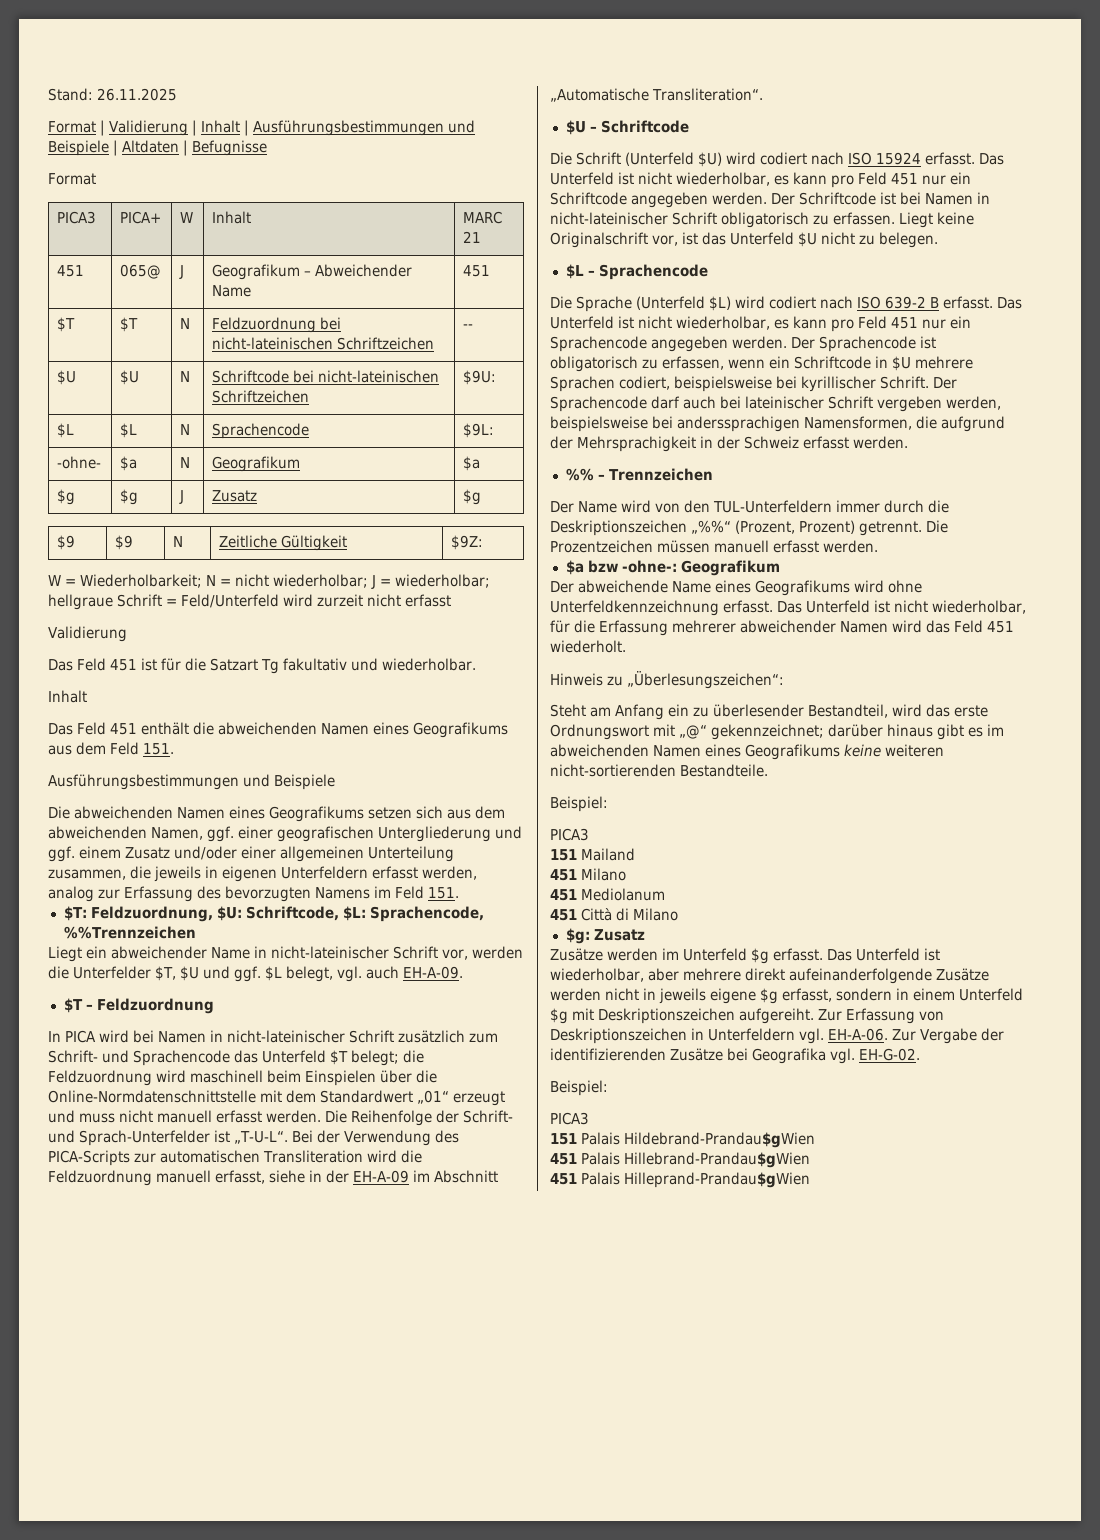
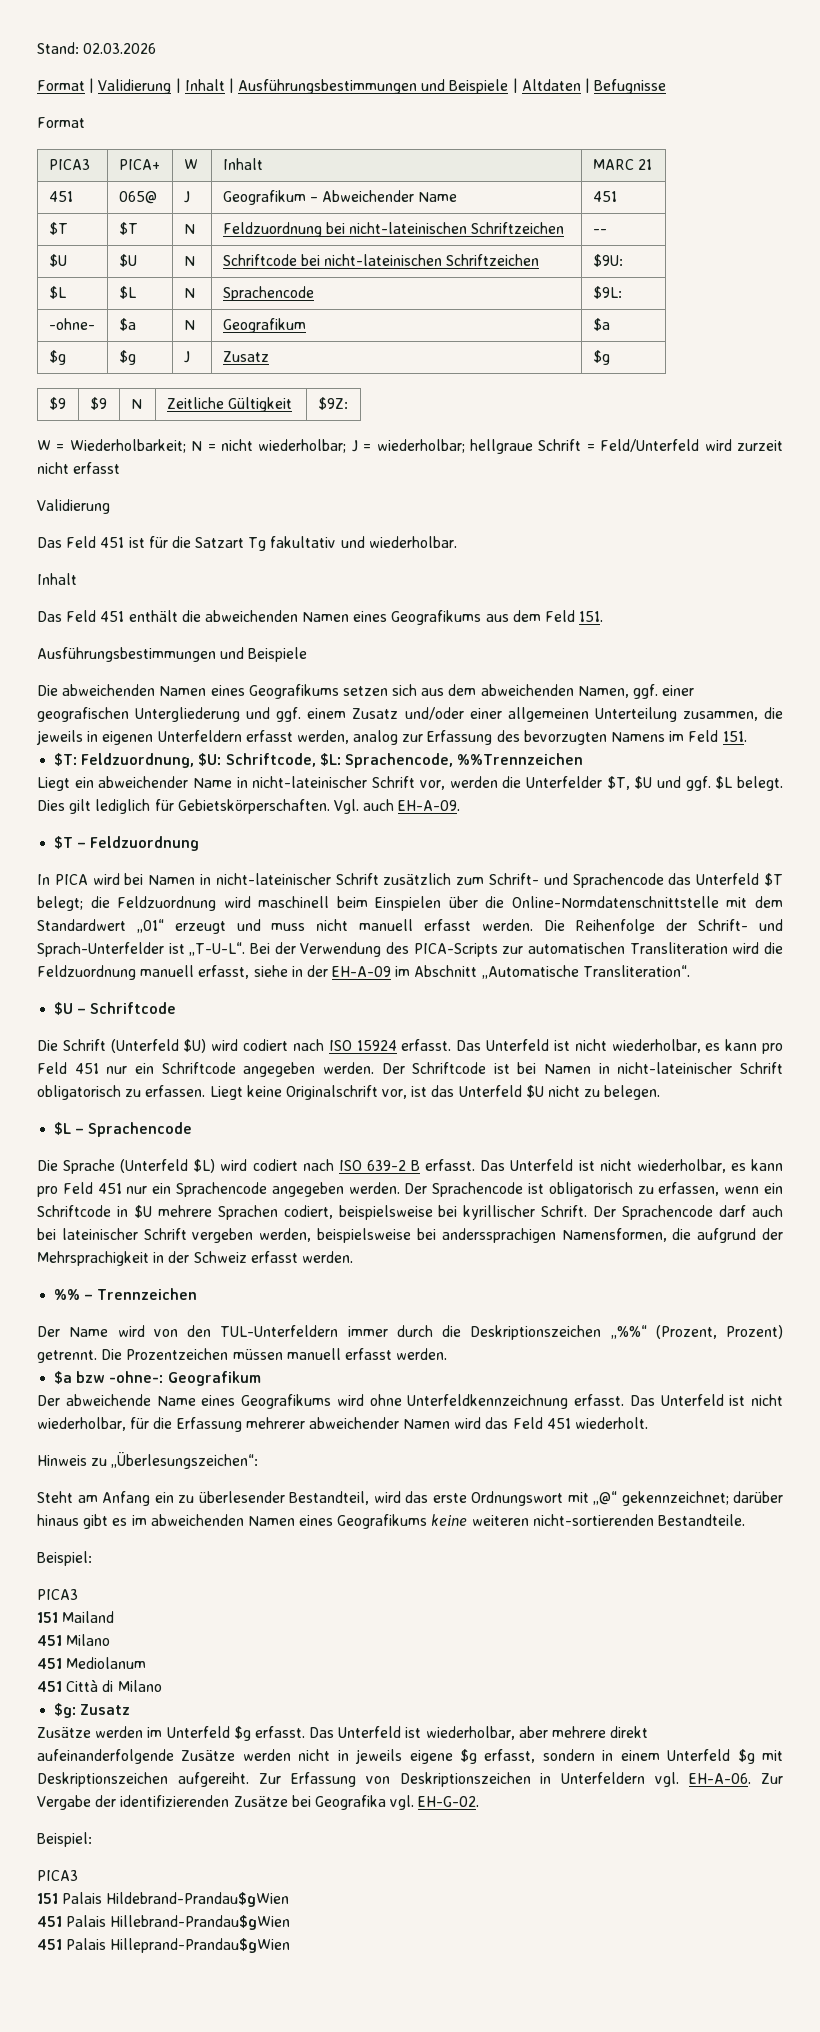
- Stand: 26.11.2025
+ Stand: 02.03.2026
- Liegt ein abweichender Name in nicht-lateinischer Schrift vor, werden die Unterfelder $T, $U und ggf. $L belegt, vgl. auch EH-A-09.
+ Liegt ein abweichender Name in nicht-lateinischer Schrift vor, werden die Unterfelder $T, $U und ggf. $L belegt. Dies gilt lediglich für Gebietskörperschaften. Vgl. auch EH-A-09.

